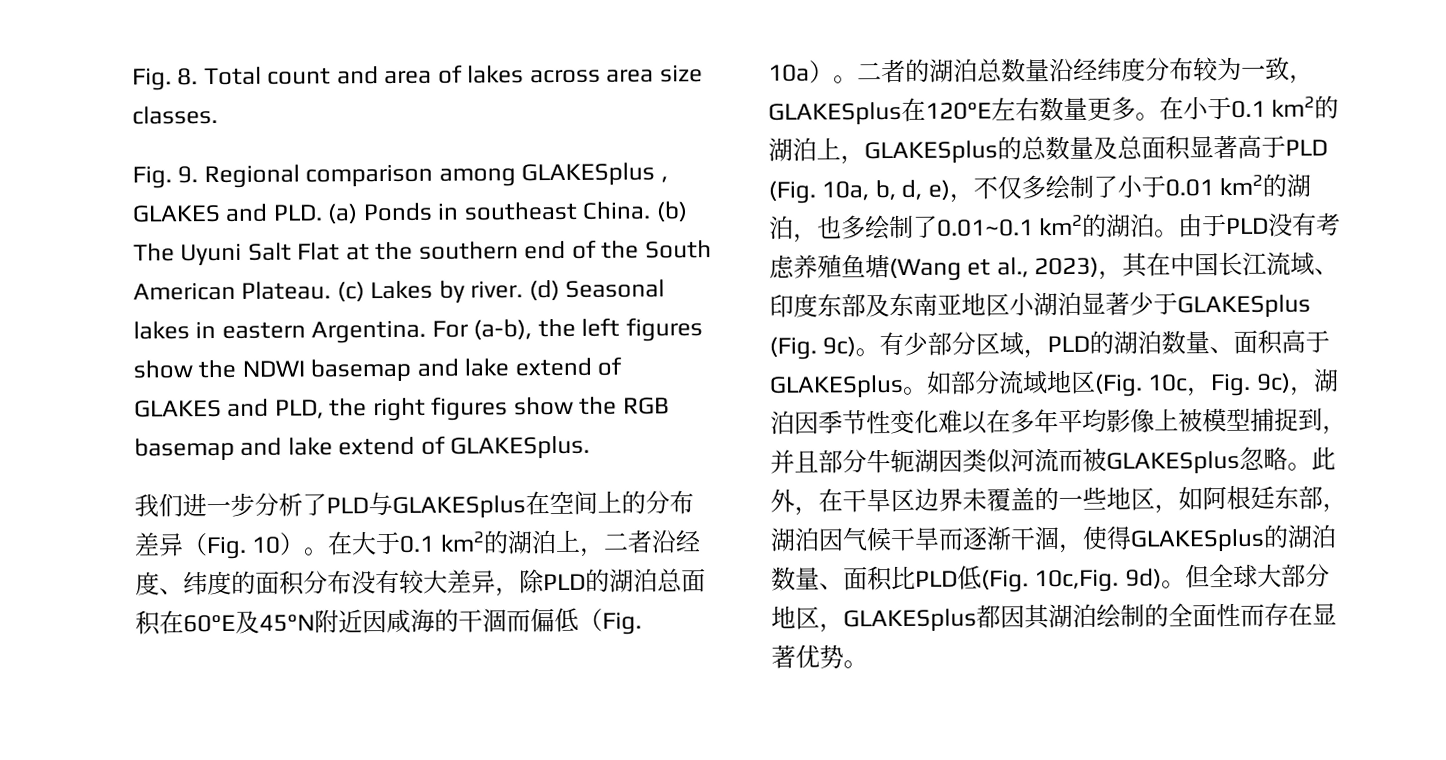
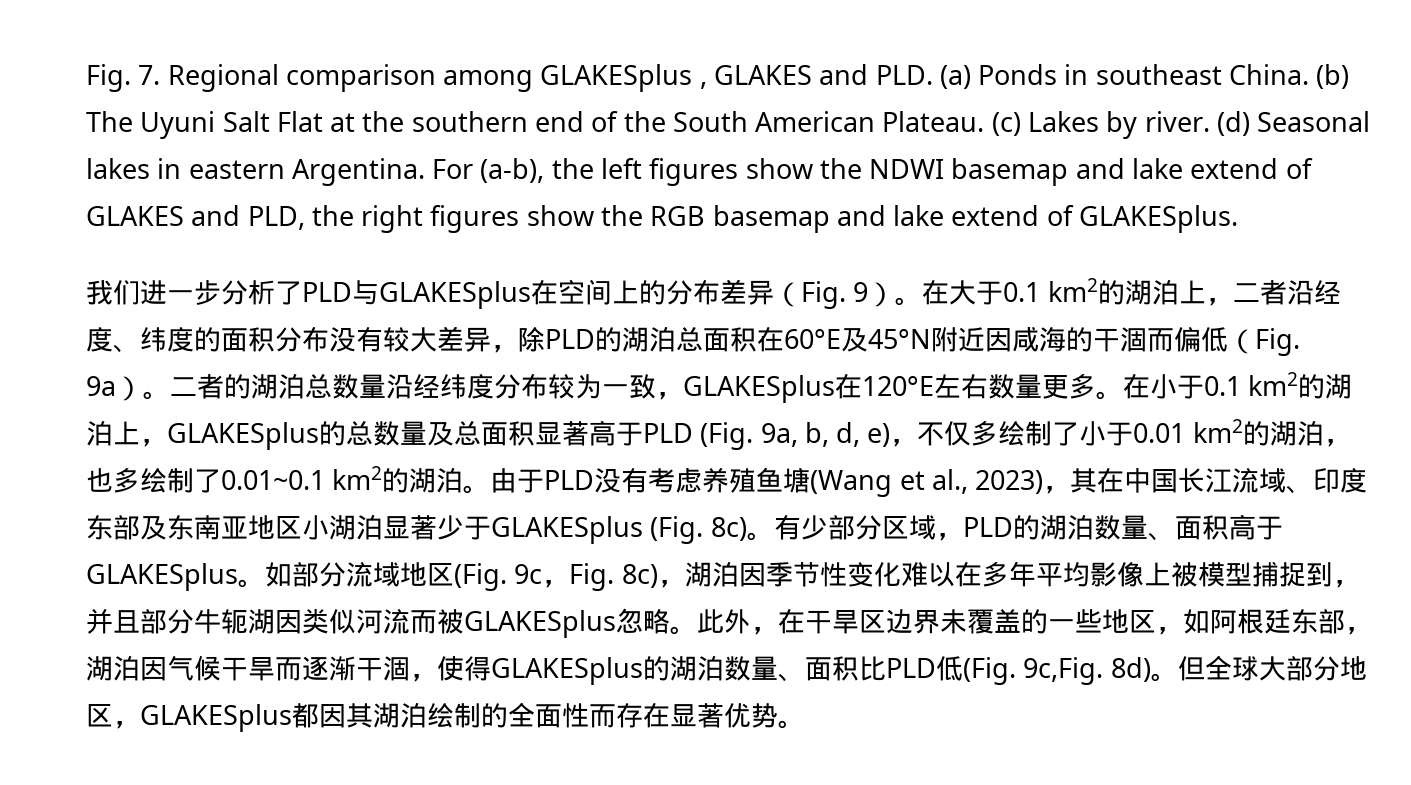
- Fig. 8. Total count and area of lakes across area size classes.
- Fig. 9. Regional comparison among GLAKESplus , GLAKES and PLD. (a) Ponds in southeast China.
+ Fig. 7. Regional comparison among GLAKESplus , GLAKES and PLD. (a) Ponds in southeast China.
- 我们进一步分析了PLD与GLAKESplus在空间上的分布差异（Fig. 10）。
+ 我们进一步分析了PLD与GLAKESplus在空间上的分布差异（Fig. 9）。
- 在大于0.1 km2的湖泊上，二者沿经度、纬度的面积分布没有较大差异，除PLD的湖泊总面积在60°E及45°N附近因咸海的干涸而偏低（Fig. 10a）。
+ 在大于0.1 km2的湖泊上，二者沿经度、纬度的面积分布没有较大差异，除PLD的湖泊总面积在60°E及45°N附近因咸海的干涸而偏低（Fig. 9a）。
- 在小于0.1 km2的湖泊上，GLAKESplus的总数量及总面积显著高于PLD (Fig. 10a, b, d, e)，不仅多绘制了小于0.01 km2的湖泊，也多绘制了0.01~0.1 km2的湖泊。
+ 在小于0.1 km2的湖泊上，GLAKESplus的总数量及总面积显著高于PLD (Fig. 9a, b, d, e)，不仅多绘制了小于0.01 km2的湖泊，也多绘制了0.01~0.1 km2的湖泊。
- 由于PLD没有考虑养殖鱼塘(Wang et al., 2023)，其在中国长江流域、印度东部及东南亚地区小湖泊显著少于GLAKESplus (Fig. 9c)。
+ 由于PLD没有考虑养殖鱼塘(Wang et al., 2023)，其在中国长江流域、印度东部及东南亚地区小湖泊显著少于GLAKESplus (Fig. 8c)。
- 如部分流域地区(Fig. 10c，Fig. 9c)，湖泊因季节性变化难以在多年平均影像上被模型捕捉到，并且部分牛轭湖因类似河流而被GLAKESplus忽略。
+ 如部分流域地区(Fig. 9c，Fig. 8c)，湖泊因季节性变化难以在多年平均影像上被模型捕捉到，并且部分牛轭湖因类似河流而被GLAKESplus忽略。
- 此外，在干旱区边界未覆盖的一些地区，如阿根廷东部，湖泊因气候干旱而逐渐干涸，使得GLAKESplus的湖泊数量、面积比PLD低(Fig. 10c,Fig. 9d)。
+ 此外，在干旱区边界未覆盖的一些地区，如阿根廷东部，湖泊因气候干旱而逐渐干涸，使得GLAKESplus的湖泊数量、面积比PLD低(Fig. 9c,Fig. 8d)。

